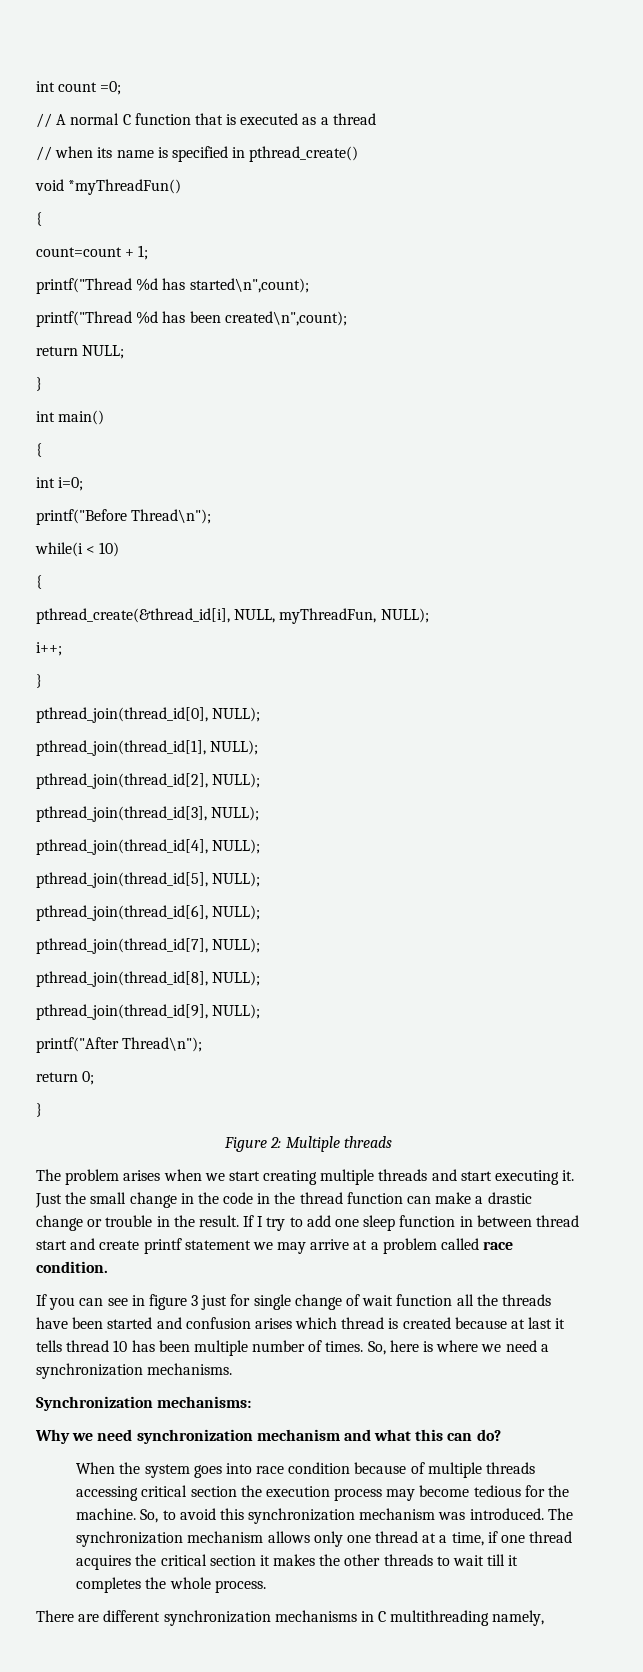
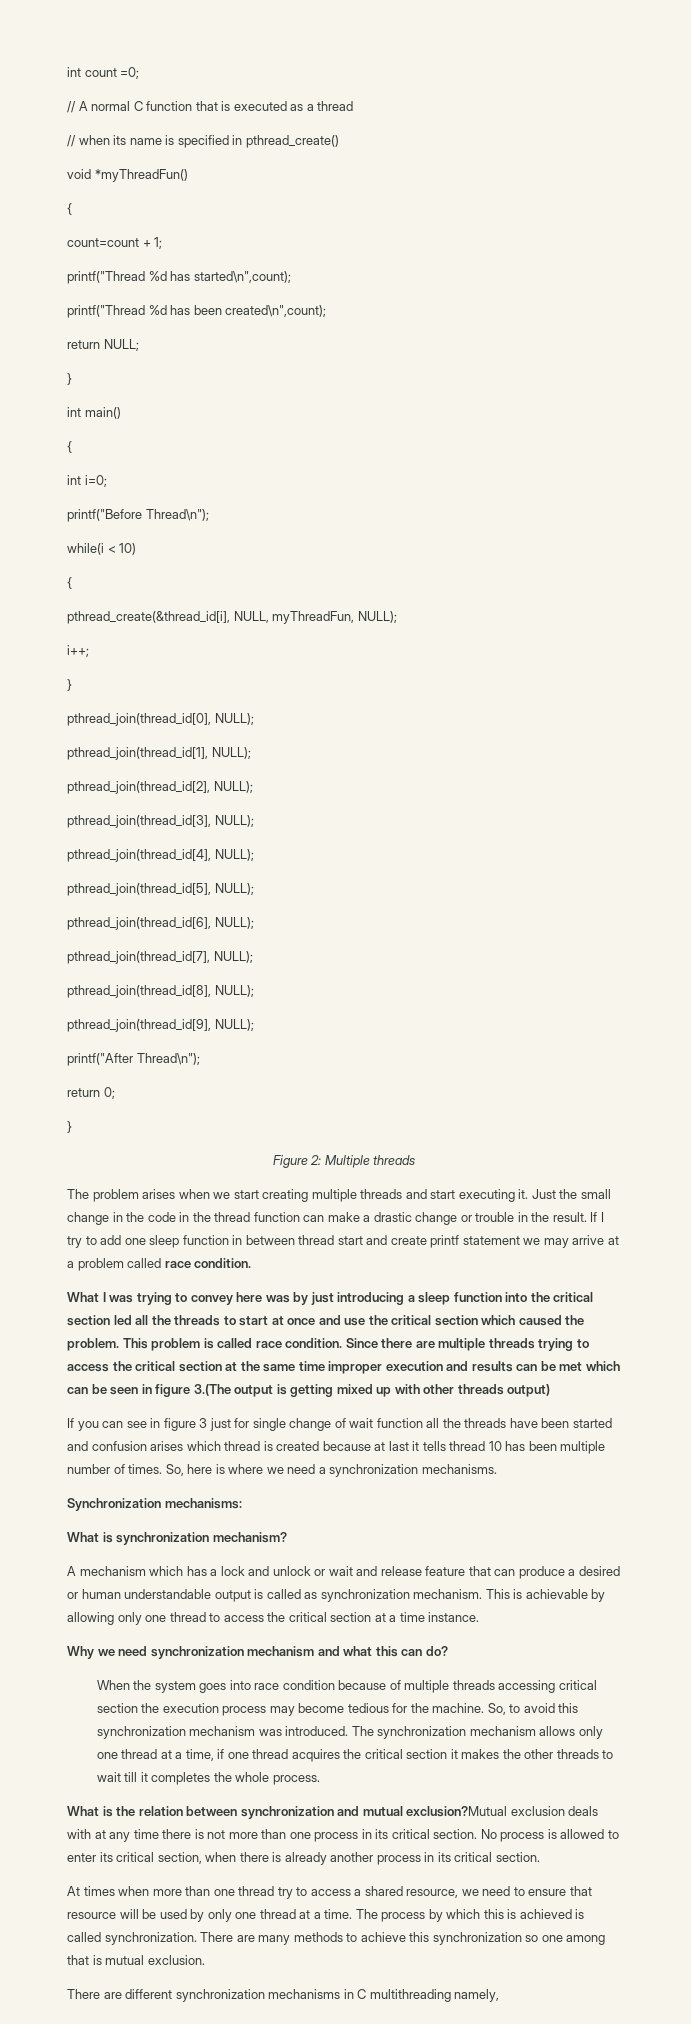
+ What I was trying to convey here was by just introducing a sleep function into the critical section led all the threads to start at once and use the critical section which caused the problem. This problem is called race condition. Since there are multiple threads trying to access the critical section at the same time improper execution and results can be met which can be seen in figure 3.(The output is getting mixed up with other threads output)
+ What is synchronization mechanism?
+ A mechanism which has a lock and unlock or wait and release feature that can produce a desired or human understandable output is called as synchronization mechanism. This is achievable by allowing only one thread to access the critical section at a time instance.
+ What is the relation between synchronization and mutual exclusion?Mutual exclusion deals with at any time there is not more than one process in its critical section. No process is allowed to enter its critical section, when there is already another process in its critical section.
+ At times when more than one thread try to access a shared resource, we need to ensure that resource will be used by only one thread at a time. The process by which this is achieved is called synchronization. There are many methods to achieve this synchronization so one among that is mutual exclusion.

